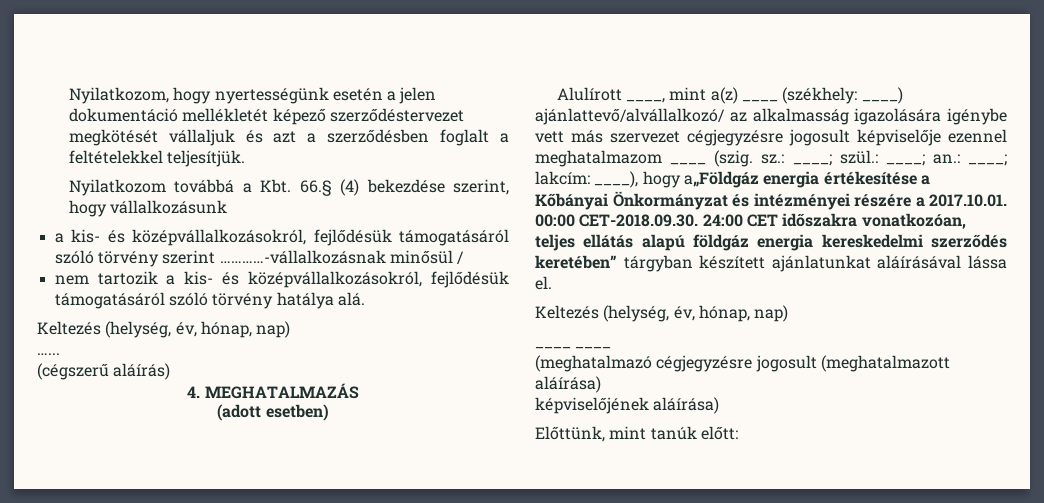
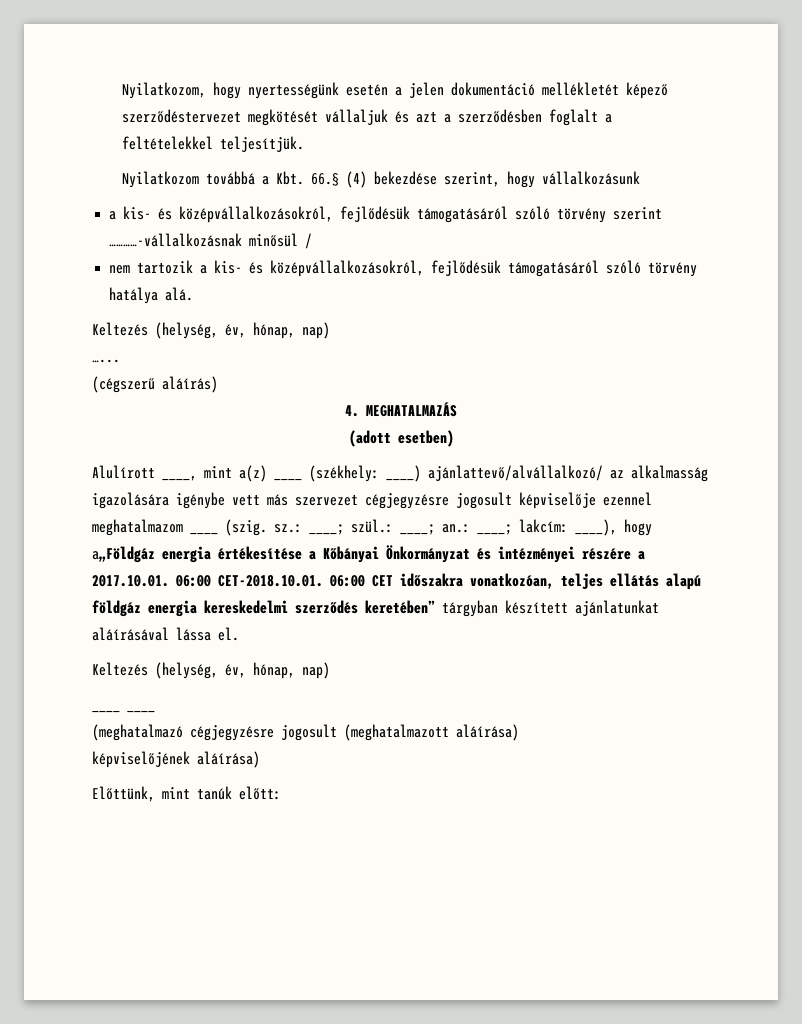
- Alulírott ____, mint a(z) ____ (székhely: ____) ajánlattevő/alvállalkozó/ az alkalmasság igazolására igénybe vett más szervezet cégjegyzésre jogosult képviselője ezennel meghatalmazom ____ (szig. sz.: ____; szül.: ____; an.: ____; lakcím: ____), hogy a„Földgáz energia értékesítése a Kőbányai Önkormányzat és intézményei részére a 2017.10.01. 00:00 CET-2018.09.30. 24:00 CET időszakra vonatkozóan, teljes ellátás alapú földgáz energia kereskedelmi szerződés keretében” tárgyban készített ajánlatunkat aláírásával lássa el.
+ Alulírott ____, mint a(z) ____ (székhely: ____) ajánlattevő/alvállalkozó/ az alkalmasság igazolására igénybe vett más szervezet cégjegyzésre jogosult képviselője ezennel meghatalmazom ____ (szig. sz.: ____; szül.: ____; an.: ____; lakcím: ____), hogy a„Földgáz energia értékesítése a Kőbányai Önkormányzat és intézményei részére a 2017.10.01. 06:00 CET-2018.10.01. 06:00 CET időszakra vonatkozóan, teljes ellátás alapú földgáz energia kereskedelmi szerződés keretében” tárgyban készített ajánlatunkat aláírásával lássa el.

